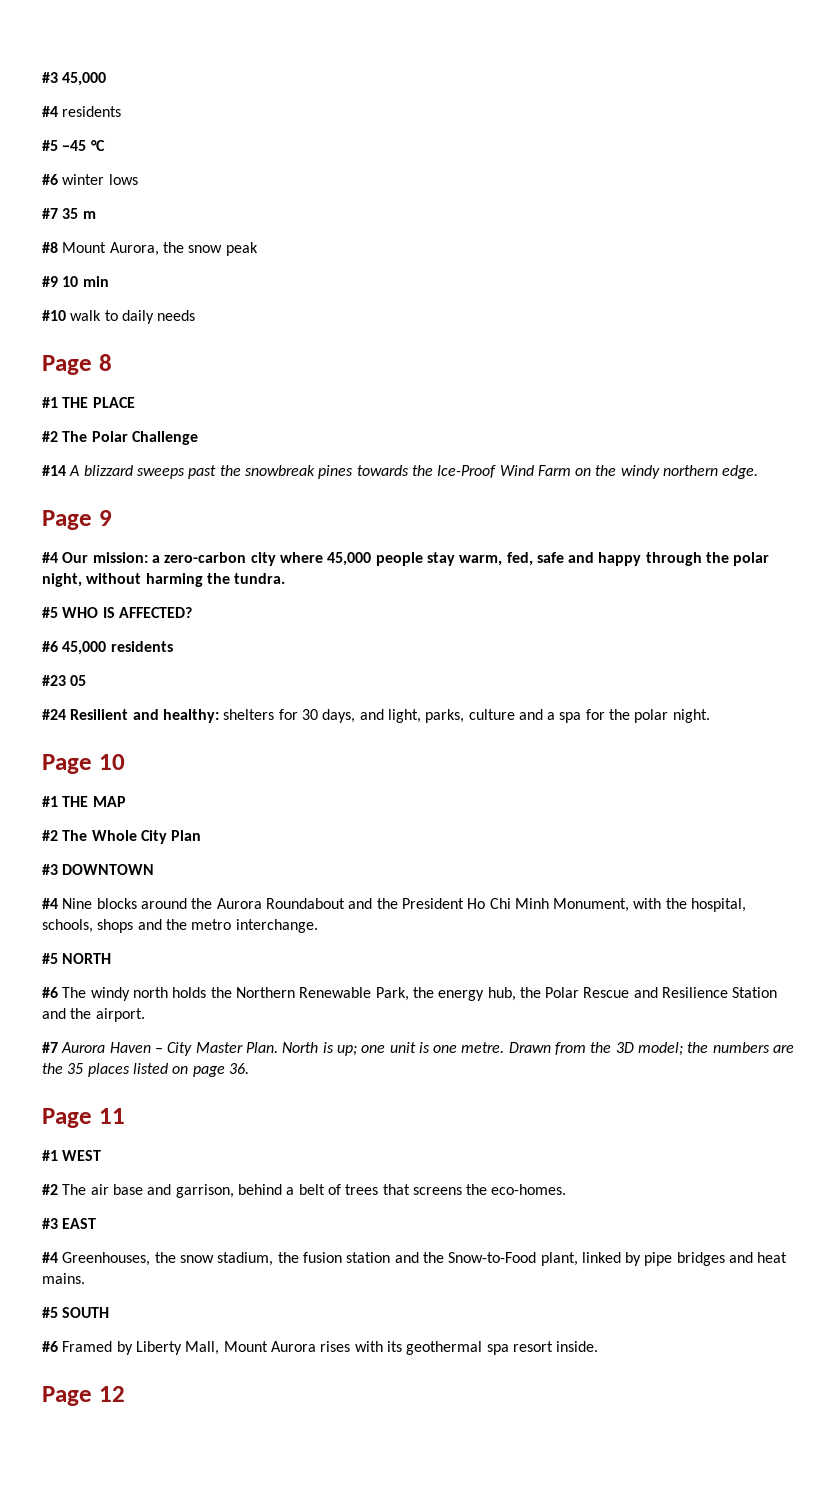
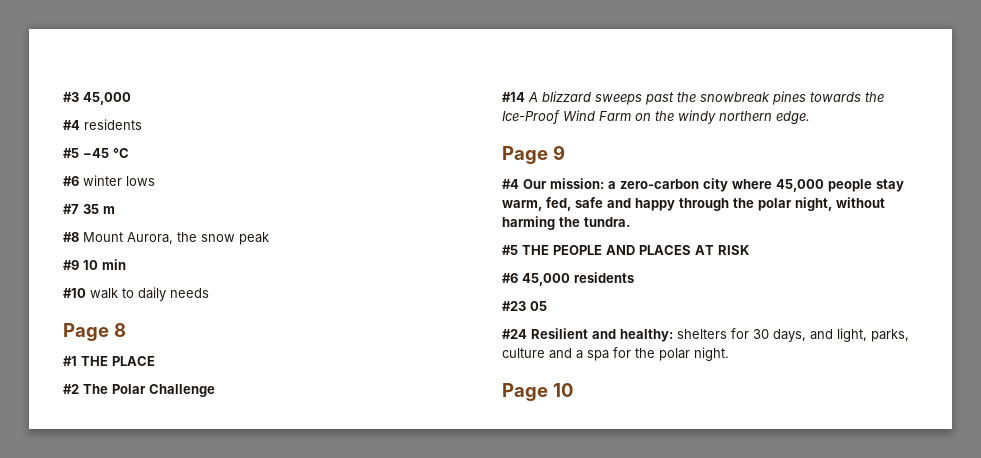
- #5 WHO IS AFFECTED?
+ #5 THE PEOPLE AND PLACES AT RISK
- #1 THE MAP
- #2 The Whole City Plan
- #3 DOWNTOWN
- #4 Nine blocks around the Aurora Roundabout and the President Ho Chi Minh Monument, with the hospital, schools, shops and the metro interchange.
- #5 NORTH
- #6 The windy north holds the Northern Renewable Park, the energy hub, the Polar Rescue and Resilience Station and the airport.
- #7 Aurora Haven – City Master Plan. North is up; one unit is one metre. Drawn from the 3D model; the numbers are the 35 places listed on page 36.
- Page 11
- #1 WEST
- #2 The air base and garrison, behind a belt of trees that screens the eco-homes.
- #3 EAST
- #4 Greenhouses, the snow stadium, the fusion station and the Snow-to-Food plant, linked by pipe bridges and heat mains.
- #5 SOUTH
- #6 Framed by Liberty Mall, Mount Aurora rises with its geothermal spa resort inside.
- Page 12

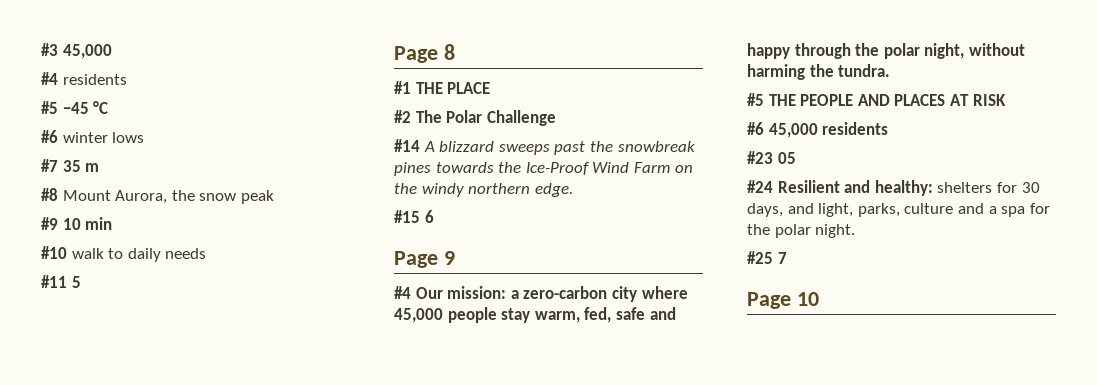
+ #11 5
+ #15 6
+ #25 7

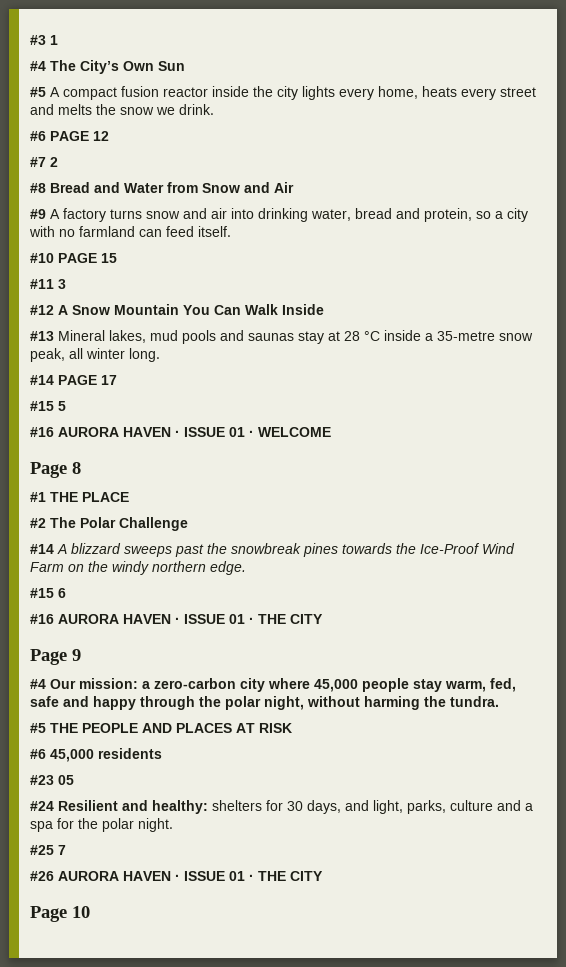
- #3 45,000
- #4 residents
- #5 −45 °C
- #6 winter lows
+ #3 1
+ #4 The City’s Own Sun
+ #5 A compact fusion reactor inside the city lights every home, heats every street and melts the snow we drink.
+ #6 PAGE 12
- #7 35 m
+ #7 2
- #8 Mount Aurora, the snow peak
- #9 10 min
- #10 walk to daily needs
- #11 5
+ #8 Bread and Water from Snow and Air
+ #9 A factory turns snow and air into drinking water, bread and protein, so a city with no farmland can feed itself.
+ #10 PAGE 15
+ #11 3
+ #12 A Snow Mountain You Can Walk Inside
+ #13 Mineral lakes, mud pools and saunas stay at 28 °C inside a 35-metre snow peak, all winter long.
+ #14 PAGE 17
+ #15 5
+ #16 AURORA HAVEN · ISSUE 01 · WELCOME
+ #16 AURORA HAVEN · ISSUE 01 · THE CITY
+ #26 AURORA HAVEN · ISSUE 01 · THE CITY

